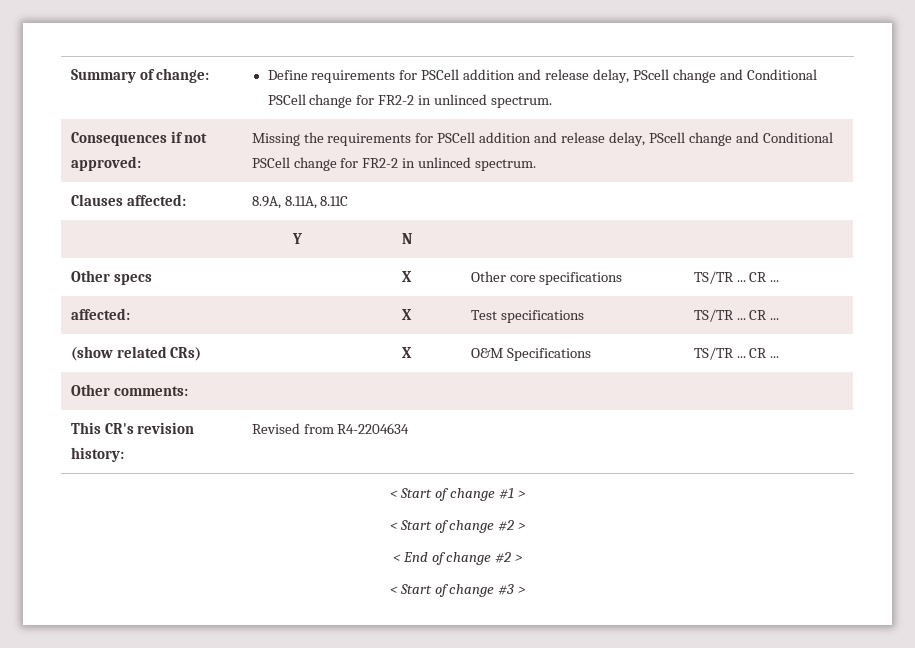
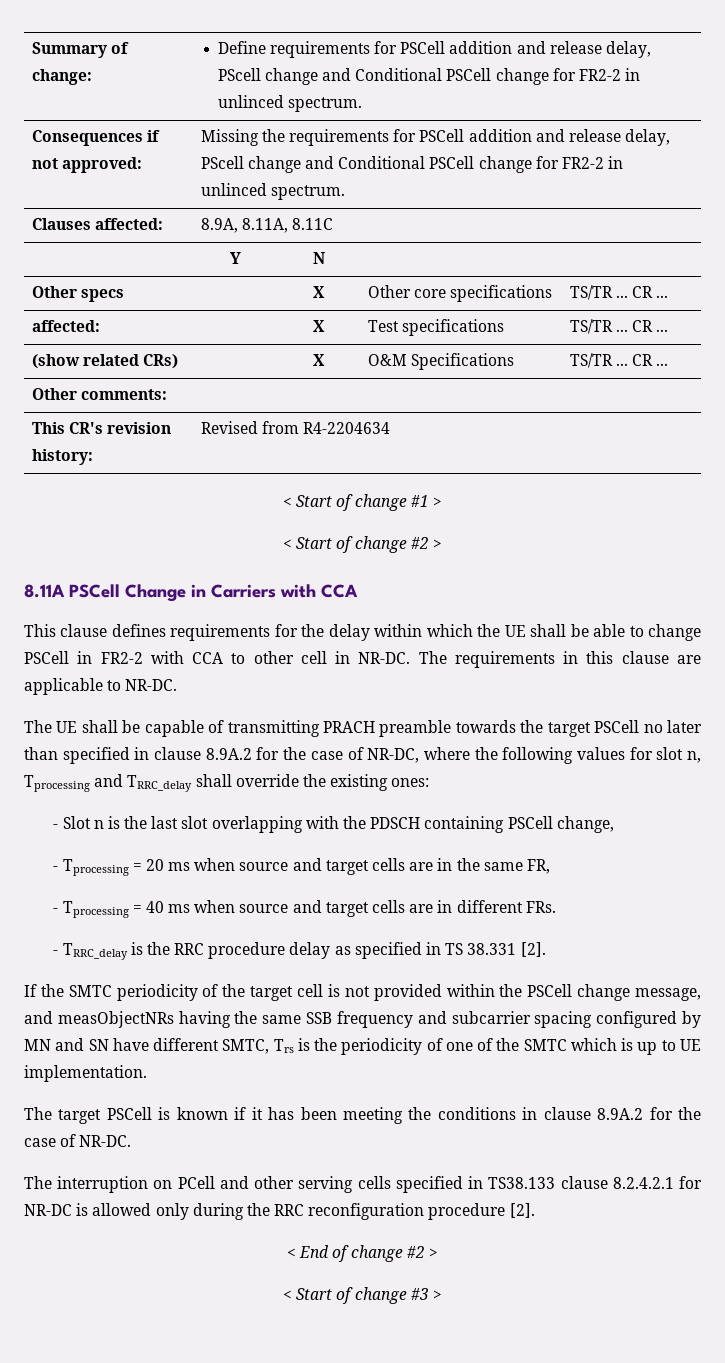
+ 8.11A PSCell Change in Carriers with CCA
+ This clause defines requirements for the delay within which the UE shall be able to change PSCell in FR2-2 with CCA to other cell in NR-DC. The requirements in this clause are applicable to NR-DC.
+ The UE shall be capable of transmitting PRACH preamble towards the target PSCell no later than specified in clause 8.9A.2 for the case of NR-DC, where the following values for slot n, Tprocessing and TRRC_delay shall override the existing ones:
+ - Slot n is the last slot overlapping with the PDSCH containing PSCell change,
+ - Tprocessing = 20 ms when source and target cells are in the same FR,
+ - Tprocessing = 40 ms when source and target cells are in different FRs.
+ - TRRC_delay is the RRC procedure delay as specified in TS 38.331 [2].
+ If the SMTC periodicity of the target cell is not provided within the PSCell change message, and measObjectNRs having the same SSB frequency and subcarrier spacing configured by MN and SN have different SMTC, Trs is the periodicity of one of the SMTC which is up to UE implementation.
+ The target PSCell is known if it has been meeting the conditions in clause 8.9A.2 for the case of NR-DC.
+ The interruption on PCell and other serving cells specified in TS38.133 clause 8.2.4.2.1 for NR-DC is allowed only during the RRC reconfiguration procedure [2].

